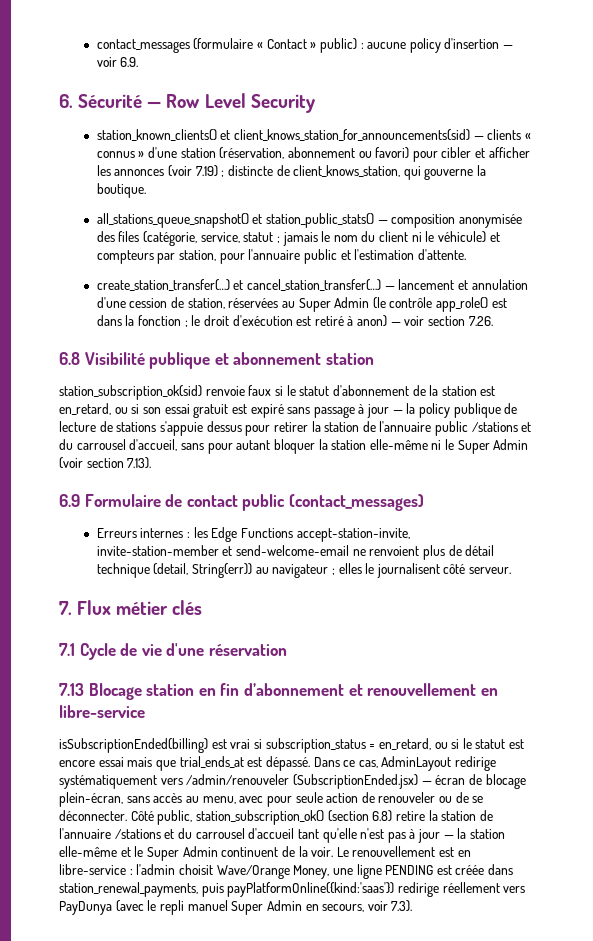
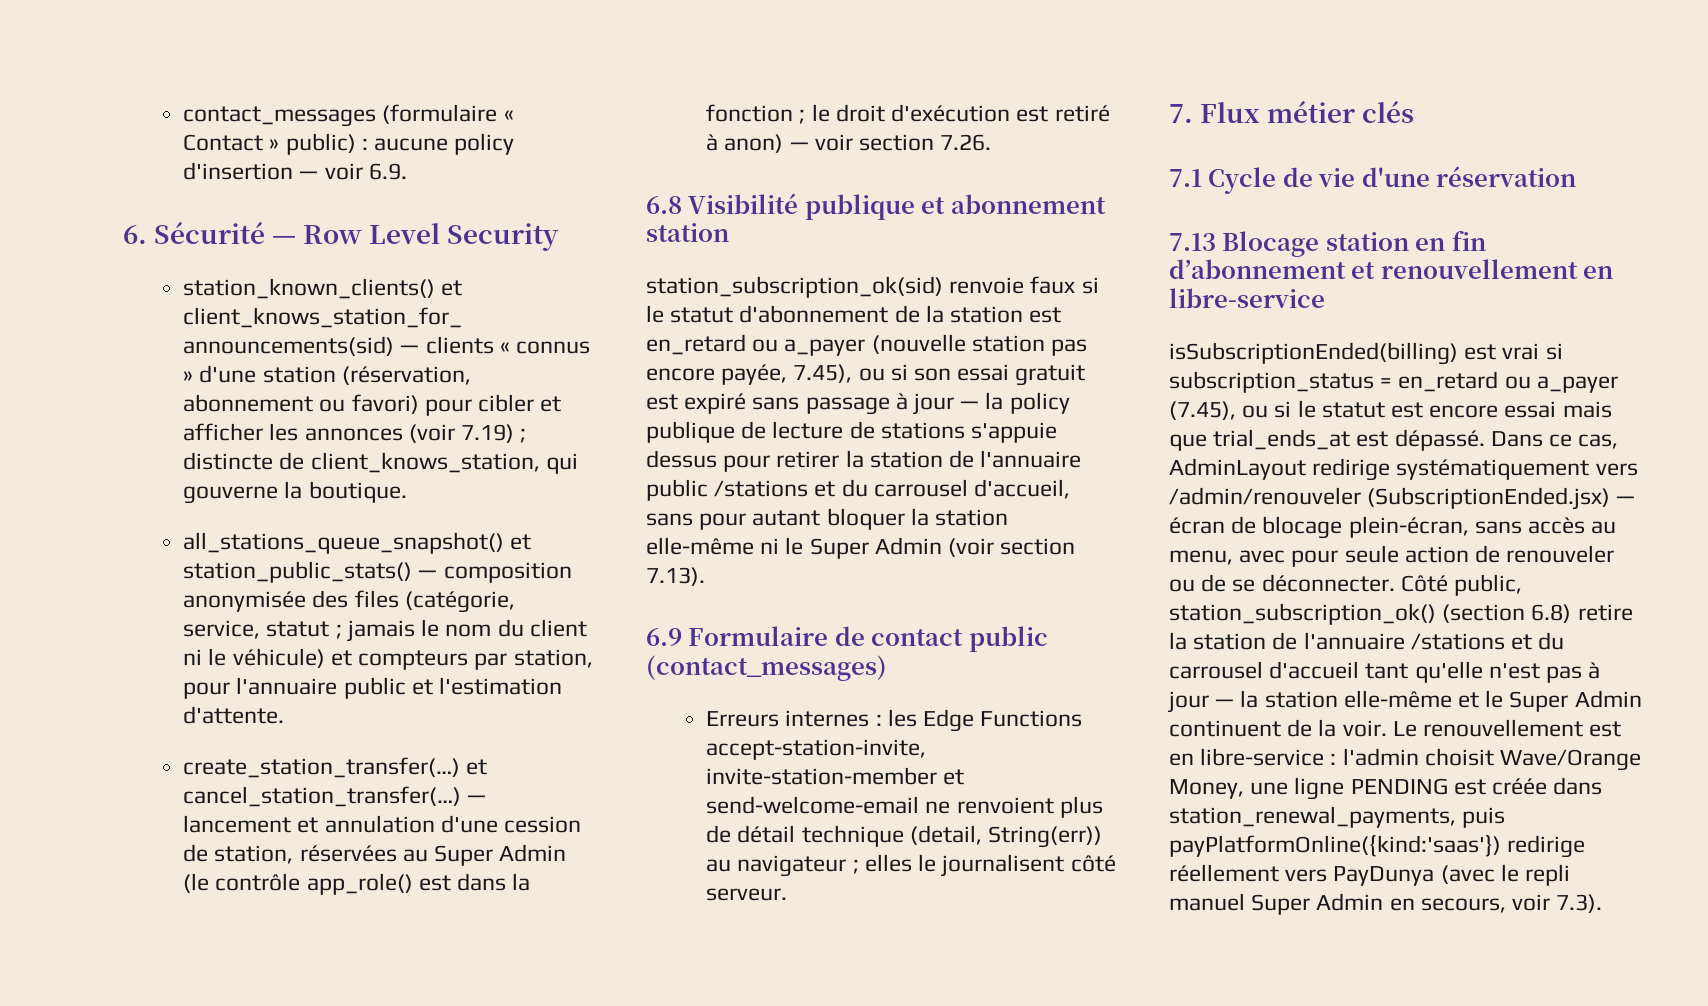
- station_subscription_ok(sid) renvoie faux si le statut d'abonnement de la station est en_retard, ou si son essai gratuit est expiré sans passage à jour — la policy publique de lecture de stations s'appuie dessus pour retirer la station de l'annuaire public /stations et du carrousel d'accueil, sans pour autant bloquer la station elle-même ni le Super Admin (voir section 7.13).
+ station_subscription_ok(sid) renvoie faux si le statut d'abonnement de la station est en_retard ou a_payer (nouvelle station pas encore payée, 7.45), ou si son essai gratuit est expiré sans passage à jour — la policy publique de lecture de stations s'appuie dessus pour retirer la station de l'annuaire public /stations et du carrousel d'accueil, sans pour autant bloquer la station elle-même ni le Super Admin (voir section 7.13).
- isSubscriptionEnded(billing) est vrai si subscription_status = en_retard, ou si le statut est encore essai mais que trial_ends_at est dépassé.
+ isSubscriptionEnded(billing) est vrai si subscription_status = en_retard ou a_payer (7.45), ou si le statut est encore essai mais que trial_ends_at est dépassé.

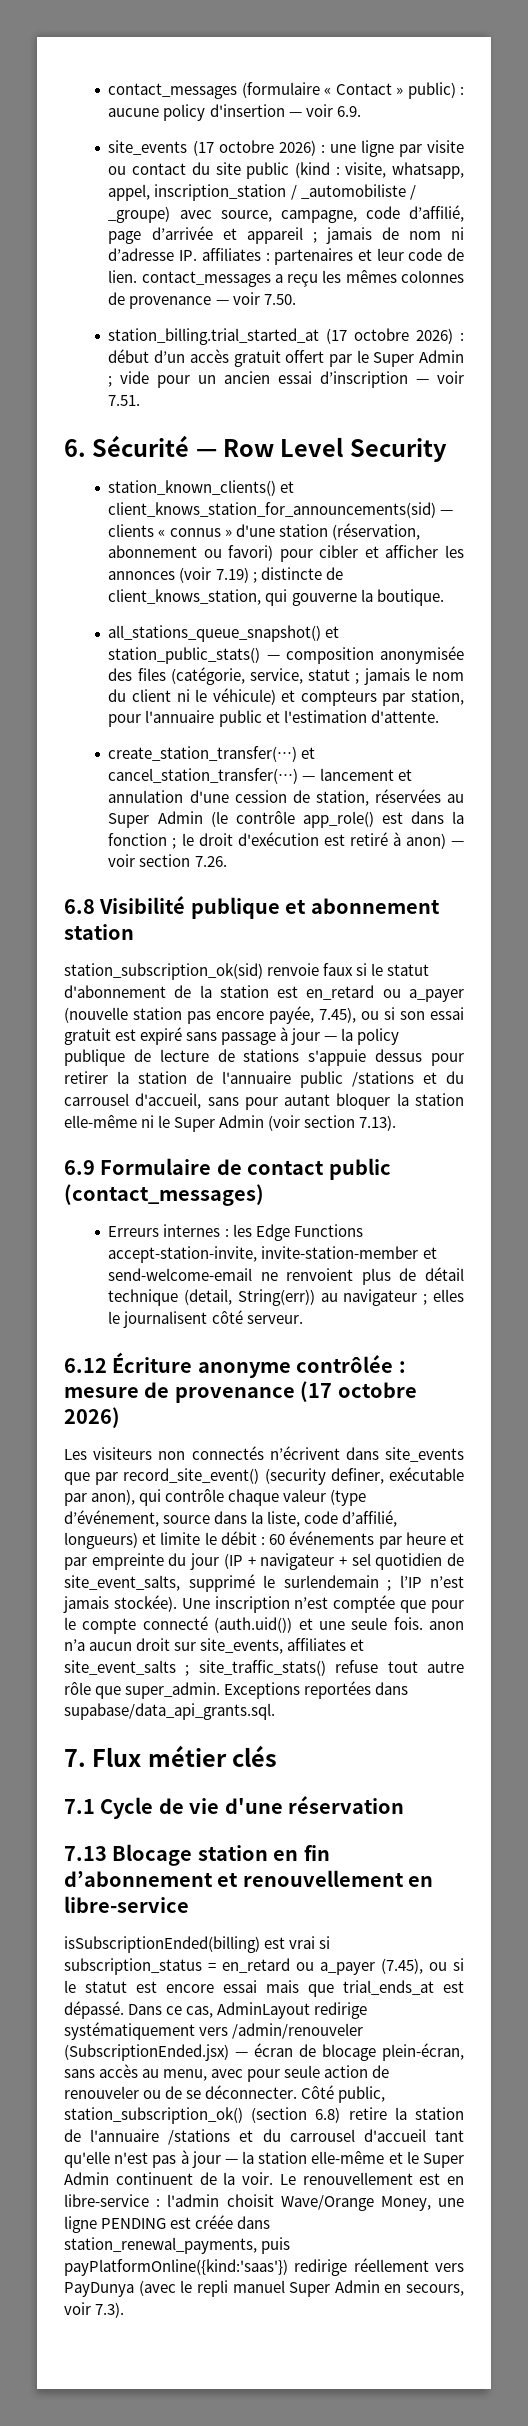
+ site_events (17 octobre 2026) : une ligne par visite ou contact du site public (kind : visite, whatsapp, appel, inscription_station / _automobiliste / _groupe) avec source, campagne, code d’affilié, page d’arrivée et appareil ; jamais de nom ni d’adresse IP. affiliates : partenaires et leur code de lien. contact_messages a reçu les mêmes colonnes de provenance — voir 7.50.
+ station_billing.trial_started_at (17 octobre 2026) : début d’un accès gratuit offert par le Super Admin ; vide pour un ancien essai d’inscription — voir 7.51.
+ 6.12 Écriture anonyme contrôlée : mesure de provenance (17 octobre 2026)
+ Les visiteurs non connectés n’écrivent dans site_events que par record_site_event() (security definer, exécutable par anon), qui contrôle chaque valeur (type d’événement, source dans la liste, code d’affilié, longueurs) et limite le débit : 60 événements par heure et par empreinte du jour (IP + navigateur + sel quotidien de site_event_salts, supprimé le surlendemain ; l’IP n’est jamais stockée). Une inscription n’est comptée que pour le compte connecté (auth.uid()) et une seule fois. anon n’a aucun droit sur site_events, affiliates et site_event_salts ; site_traffic_stats() refuse tout autre rôle que super_admin. Exceptions reportées dans supabase/data_api_grants.sql.

